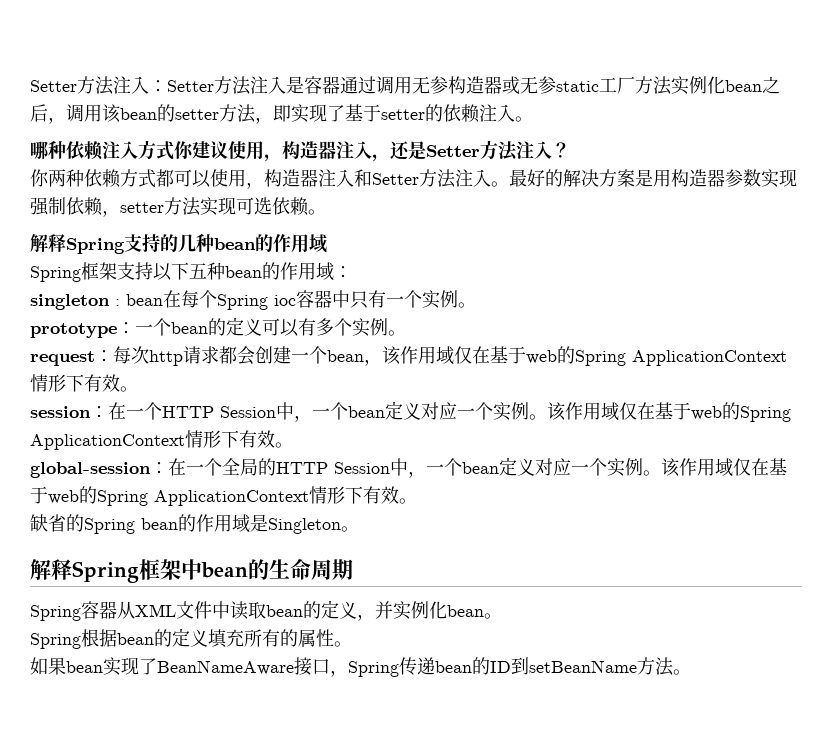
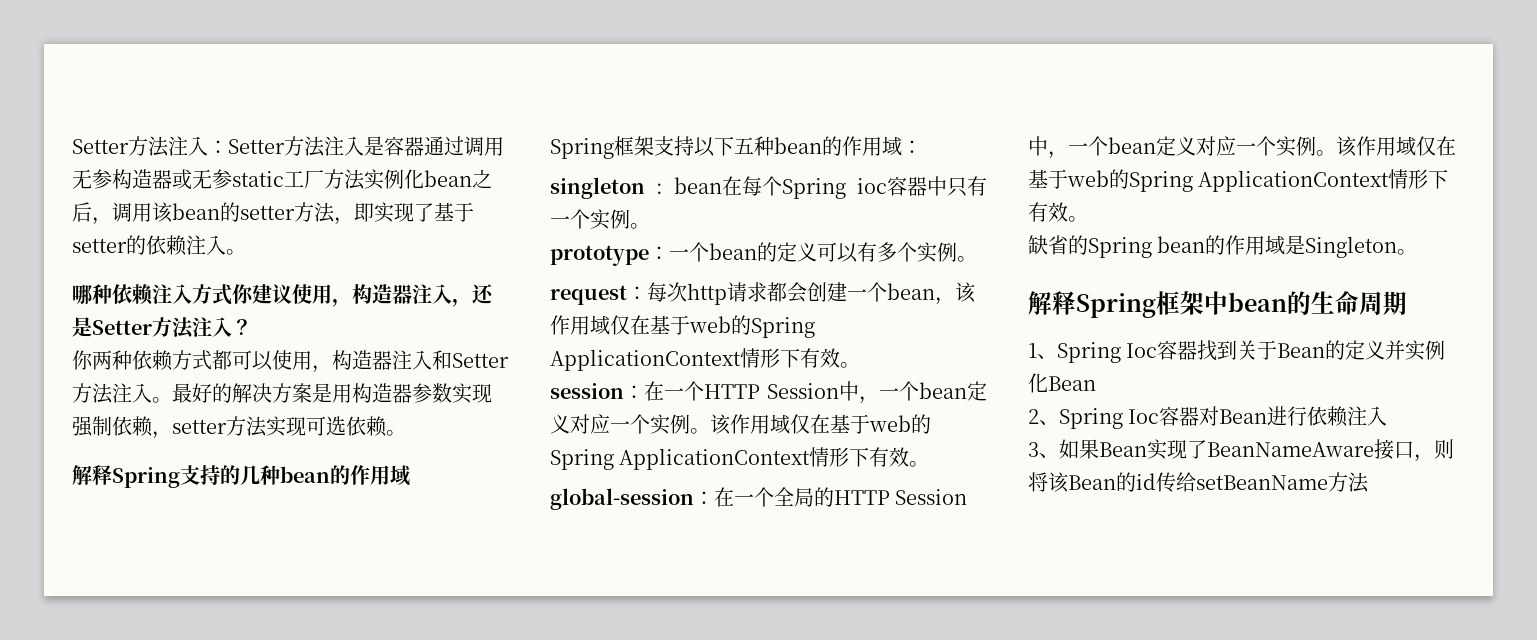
- Spring容器从XML文件中读取bean的定义，并实例化bean。
- Spring根据bean的定义填充所有的属性。
- 如果bean实现了BeanNameAware接口，Spring传递bean的ID到setBeanName方法。
+ 1、Spring Ioc容器找到关于Bean的定义并实例化Bean
+ 2、Spring Ioc容器对Bean进行依赖注入
+ 3、如果Bean实现了BeanNameAware接口，则将该Bean的id传给setBeanName方法

